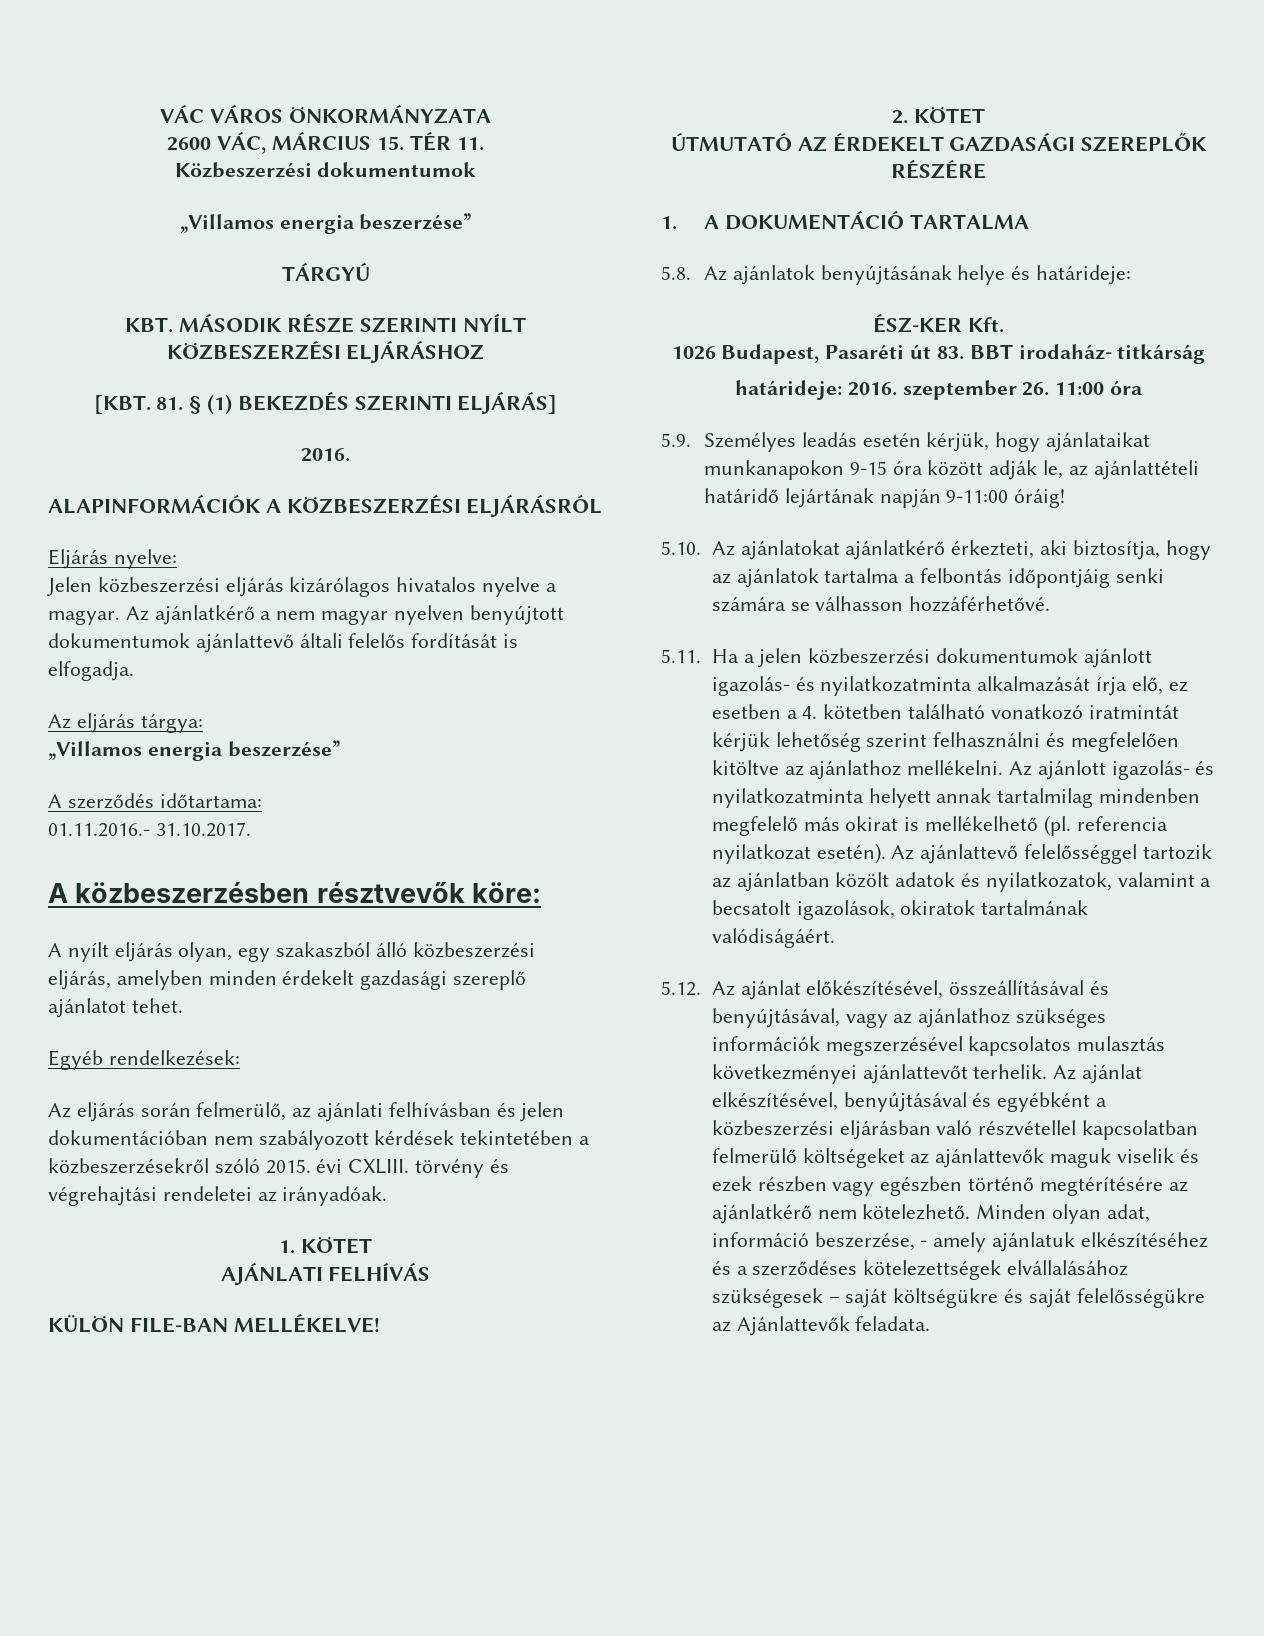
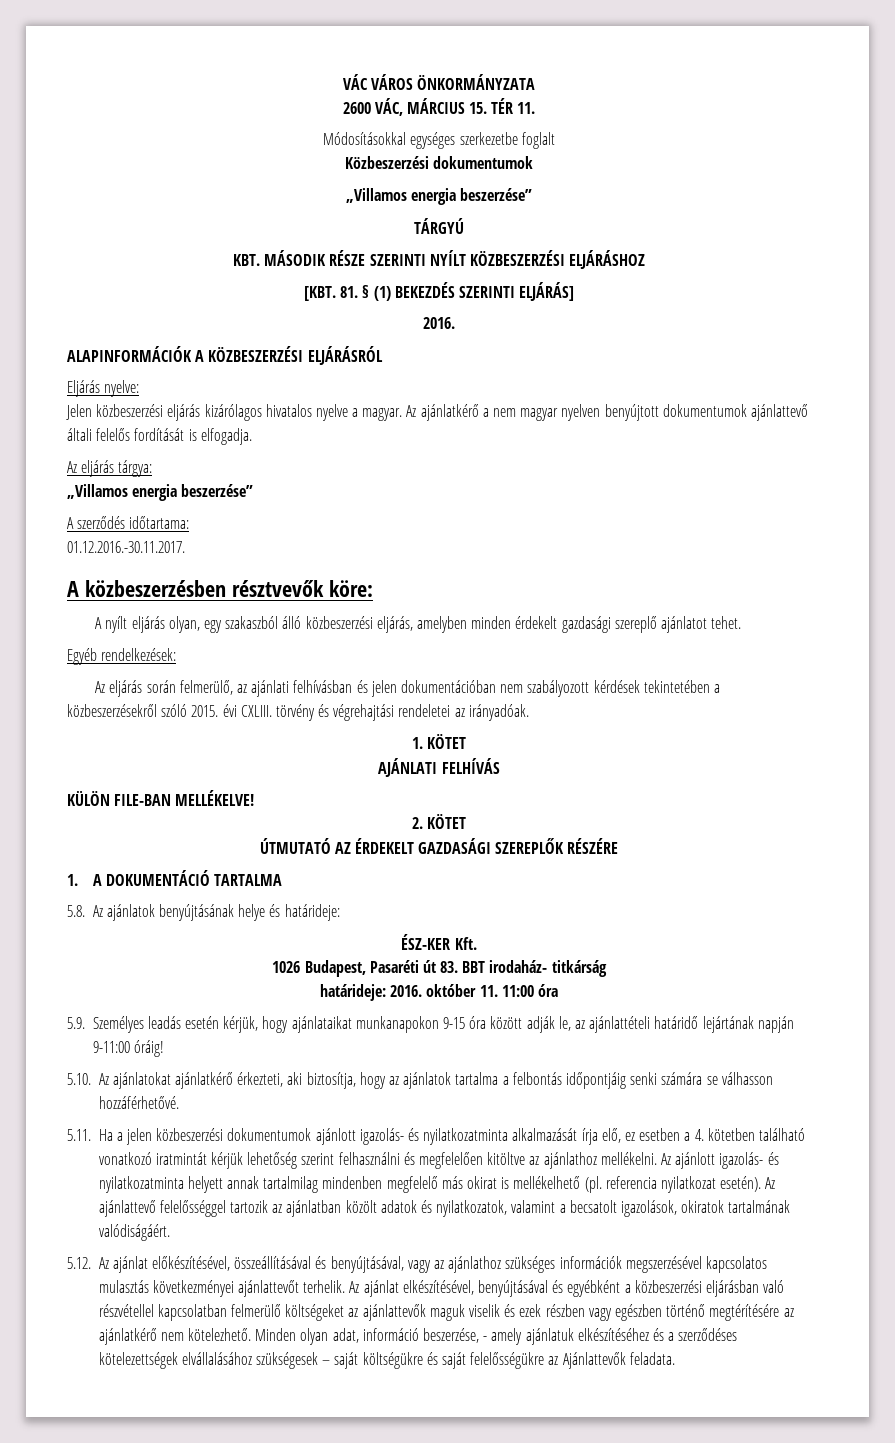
+ Módosításokkal egységes szerkezetbe foglalt
- 01.11.2016.- 31.10.2017.
+ 01.12.2016.-30.11.2017.
- határideje: 2016. szeptember 26. 11:00 óra
+ határideje: 2016. október 11. 11:00 óra

